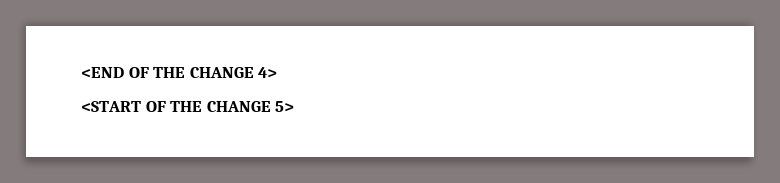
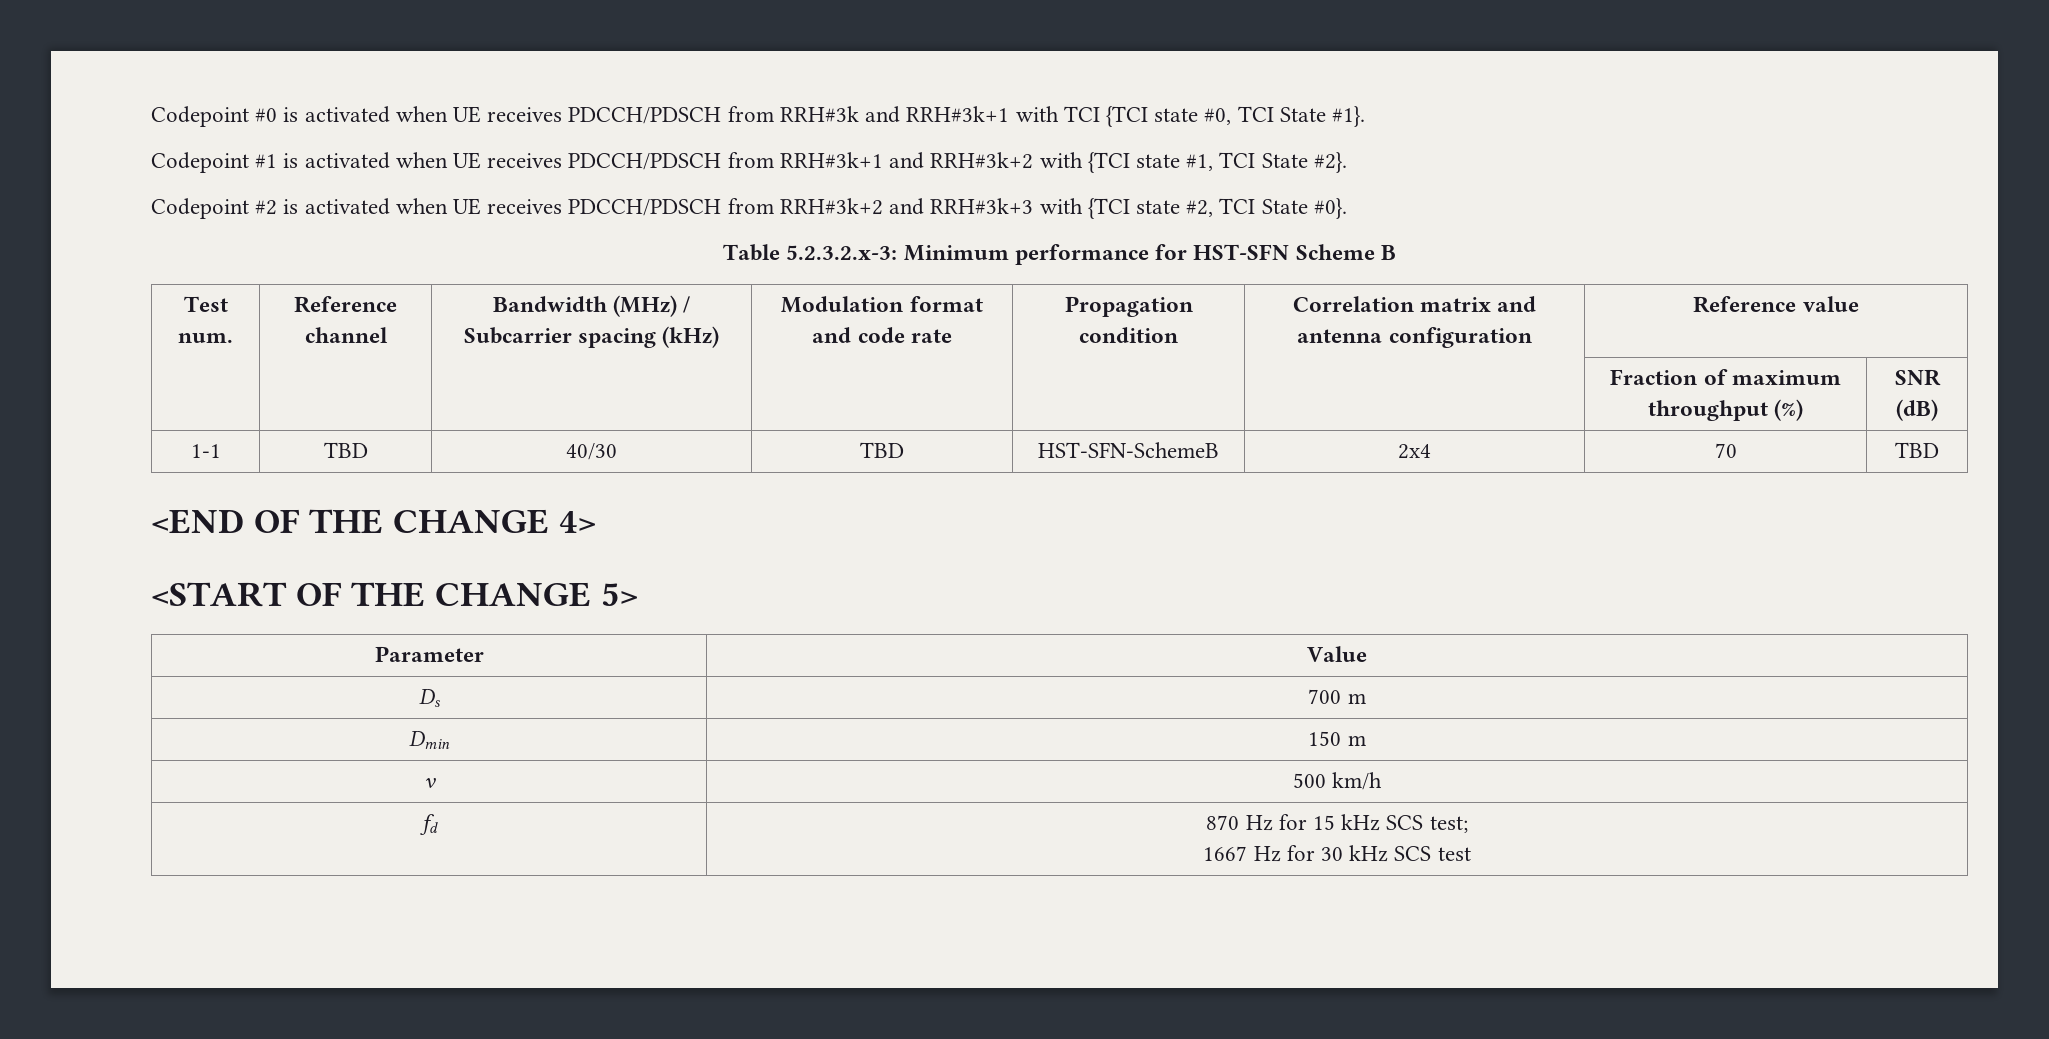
+ Codepoint #0 is activated when UE receives PDCCH/PDSCH from RRH#3k and RRH#3k+1 with TCI {TCI state #0, TCI State #1}.
+ Codepoint #1 is activated when UE receives PDCCH/PDSCH from RRH#3k+1 and RRH#3k+2 with {TCI state #1, TCI State #2}.
+ Codepoint #2 is activated when UE receives PDCCH/PDSCH from RRH#3k+2 and RRH#3k+3 with {TCI state #2, TCI State #0}.
+ Table 5.2.3.2.x-3: Minimum performance for HST-SFN Scheme B
+ Test num. | Reference channel | Bandwidth (MHz) / Subcarrier spacing (kHz) | Modulation format and code rate | Propagation condition | Correlation matrix and antenna configuration | Reference value
+ | | | | | | Fraction of maximum throughput (%) | SNR (dB)
+ 1-1 | TBD | 40/30 | TBD | HST-SFN-SchemeB | 2x4 | 70 | TBD
+ Parameter | Value
+ Ds | 700 m
+ Dmin | 150 m
+ v | 500 km/h
+ fd | 870 Hz for 15 kHz SCS test;
+ 1667 Hz for 30 kHz SCS test

